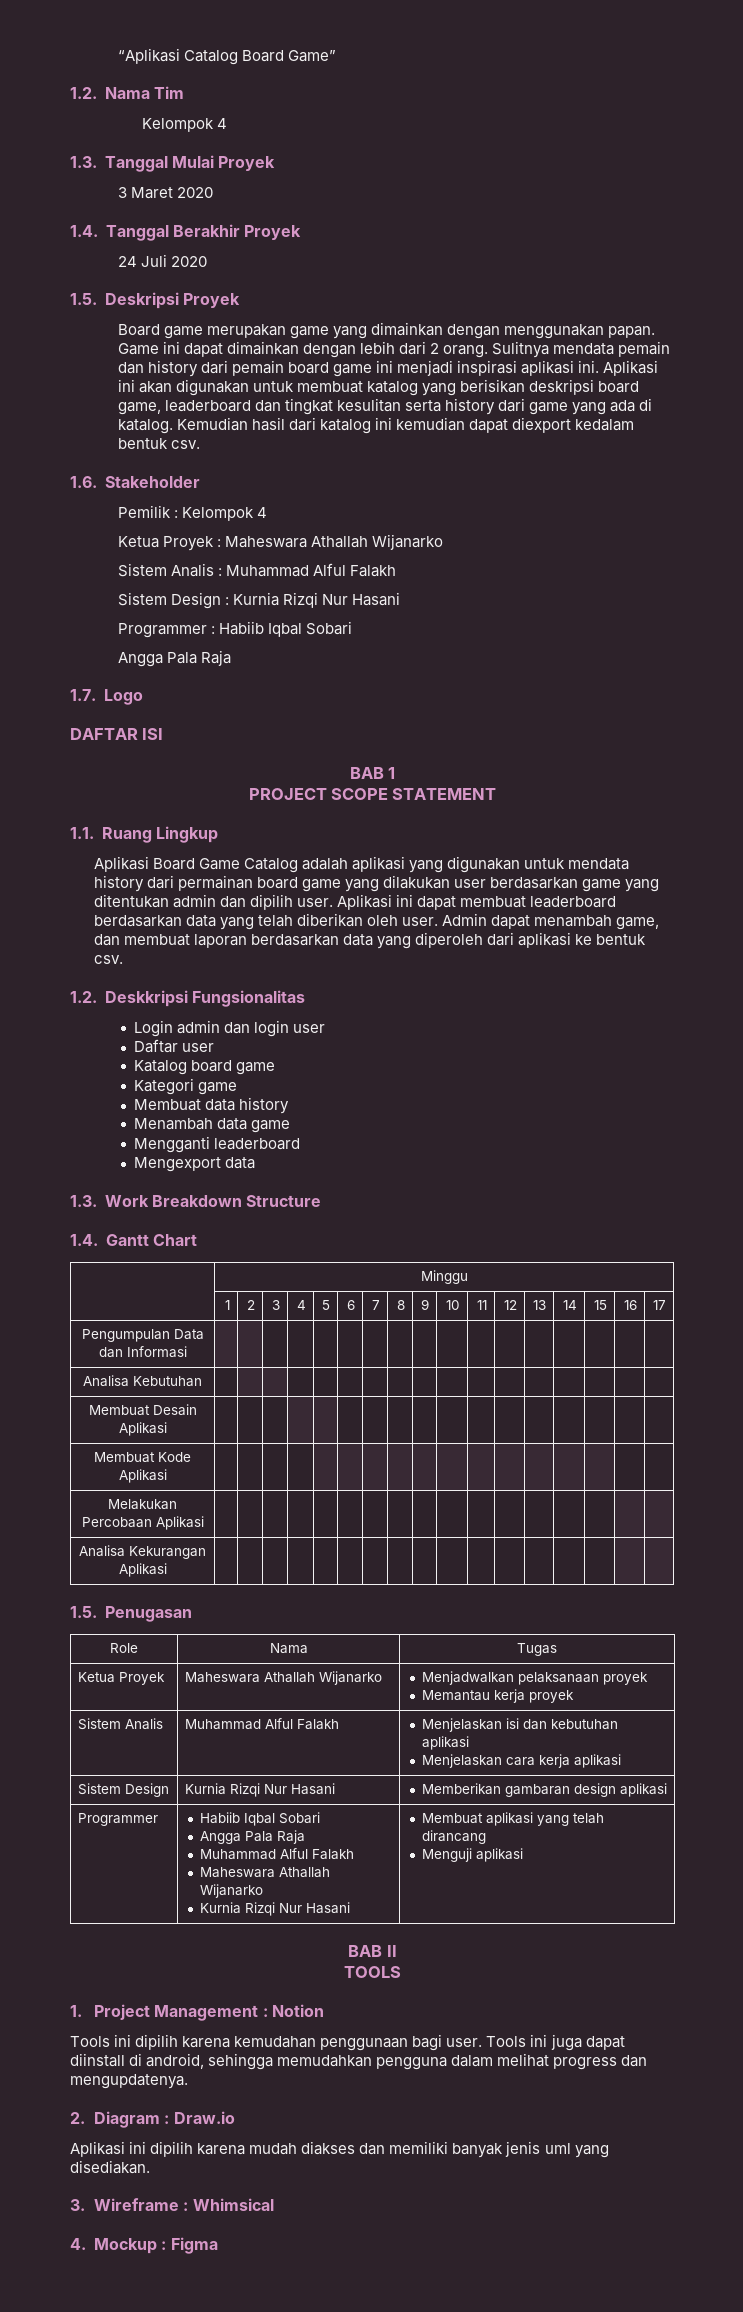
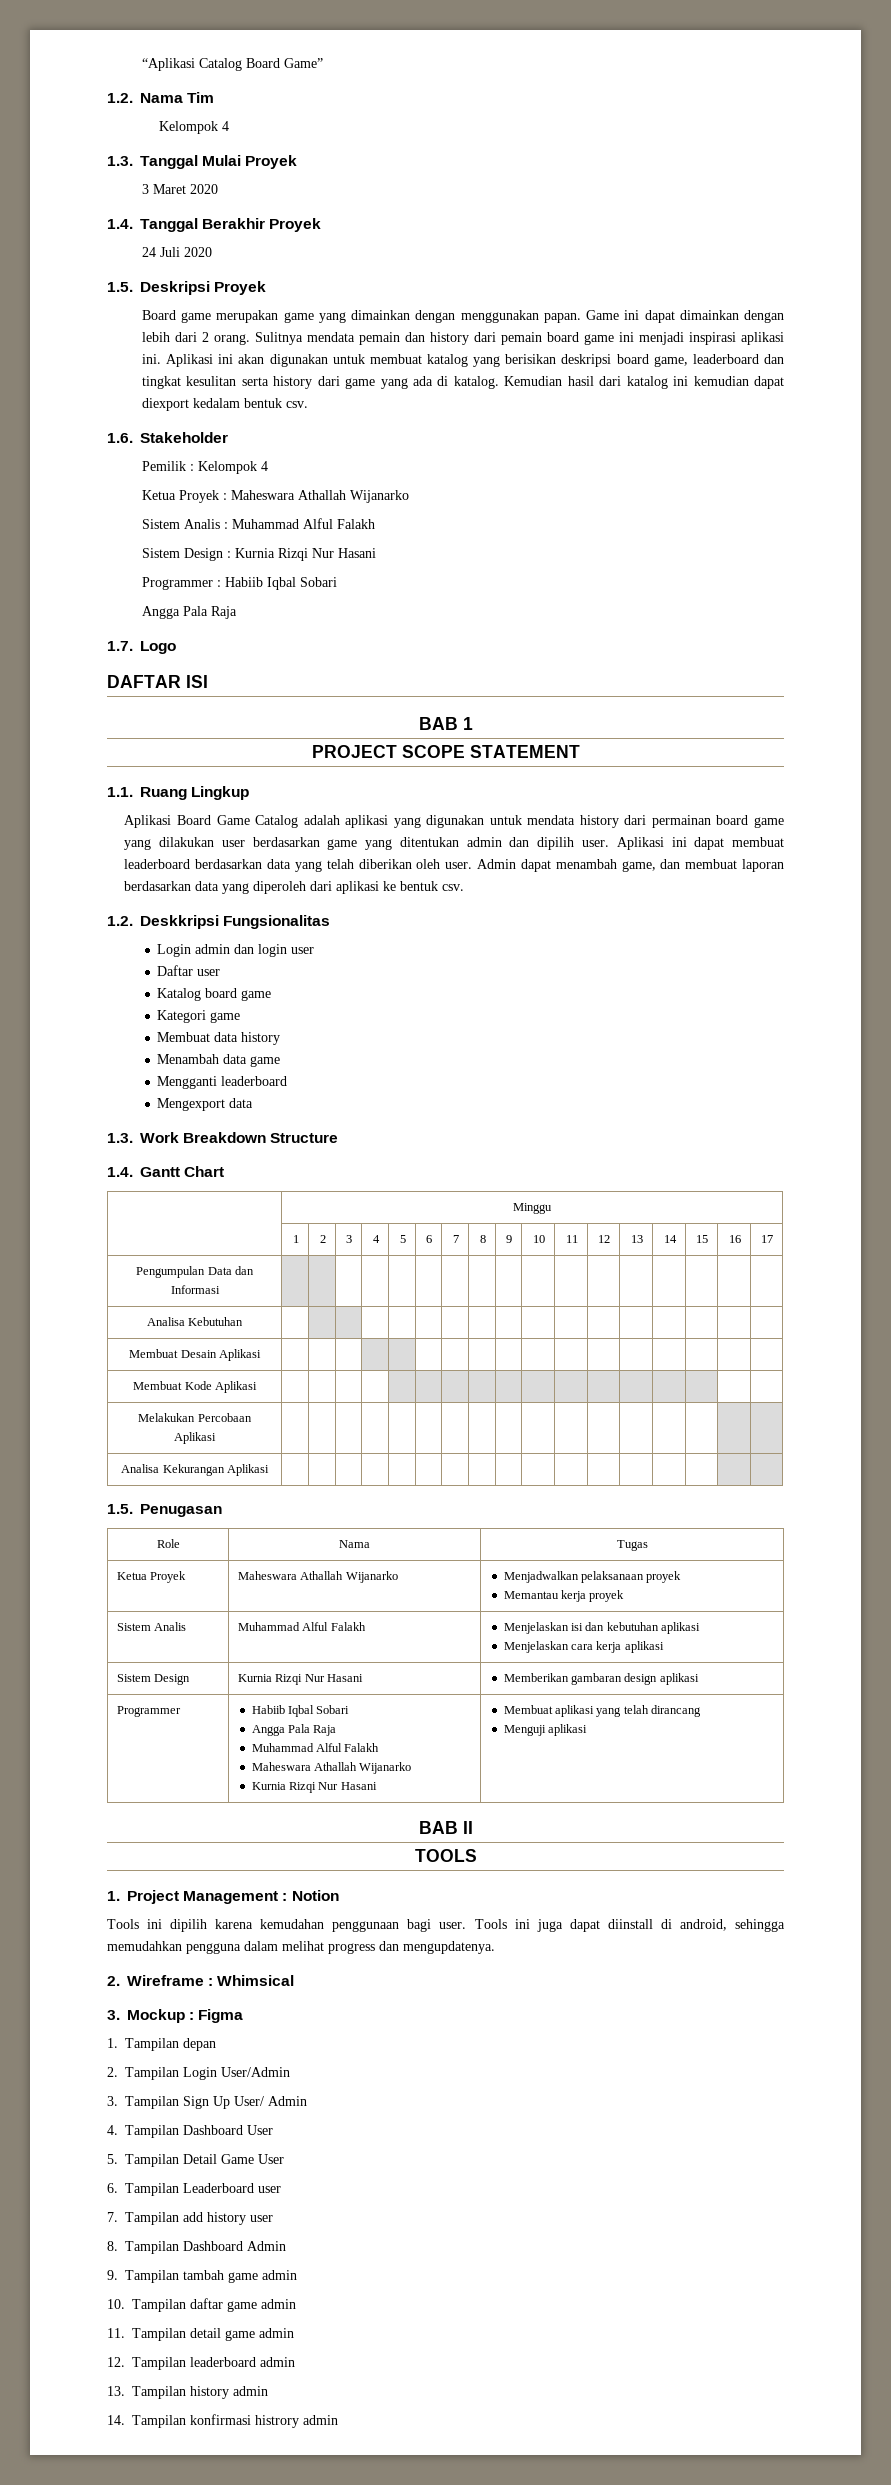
- 2. Diagram : Draw.io
- Aplikasi ini dipilih karena mudah diakses dan memiliki banyak jenis uml yang disediakan.
- 3. Wireframe : Whimsical
+ 2. Wireframe : Whimsical
- 4. Mockup : Figma
+ 3. Mockup : Figma
+ 1. Tampilan depan
+ 2. Tampilan Login User/Admin
+ 3. Tampilan Sign Up User/ Admin
+ 4. Tampilan Dashboard User
+ 5. Tampilan Detail Game User
+ 6. Tampilan Leaderboard user
+ 7. Tampilan add history user
+ 8. Tampilan Dashboard Admin
+ 9. Tampilan tambah game admin
+ 10. Tampilan daftar game admin
+ 11. Tampilan detail game admin
+ 12. Tampilan leaderboard admin
+ 13. Tampilan history admin
+ 14. Tampilan konfirmasi histrory admin

